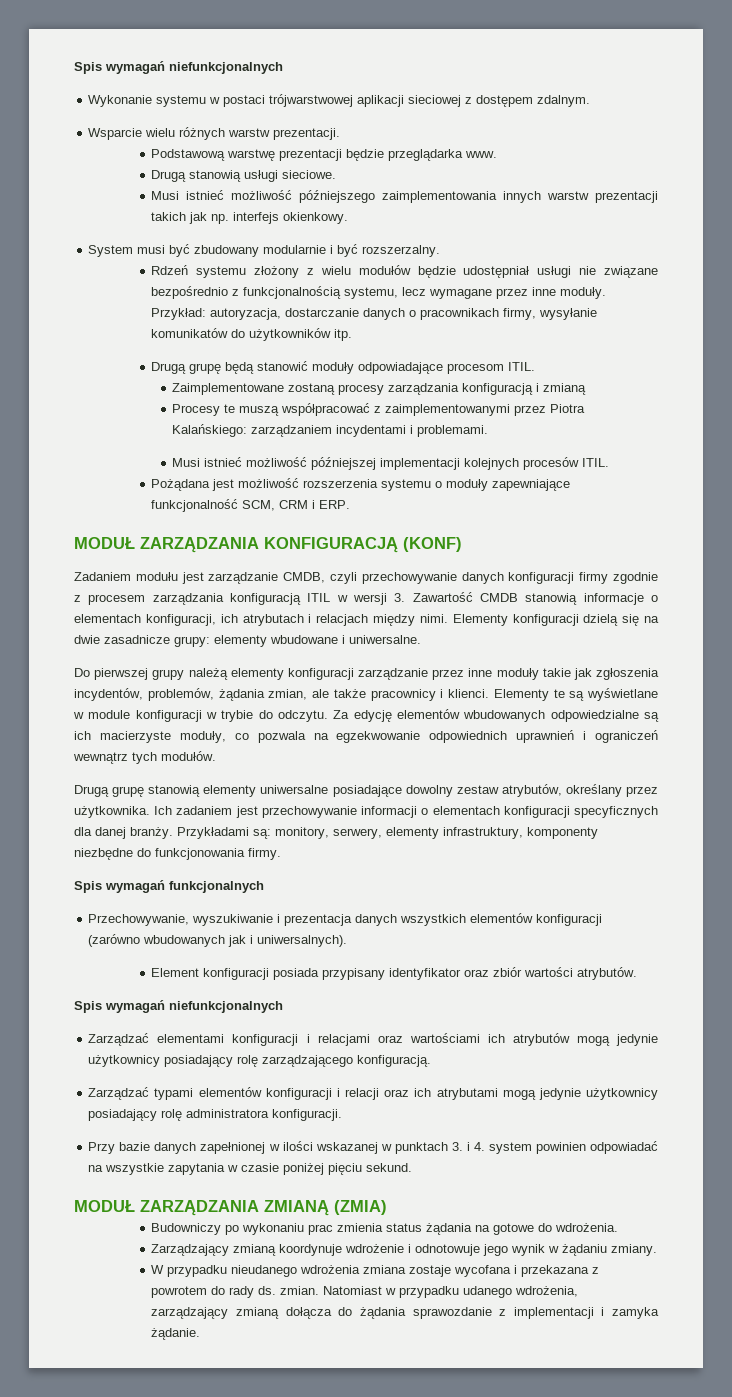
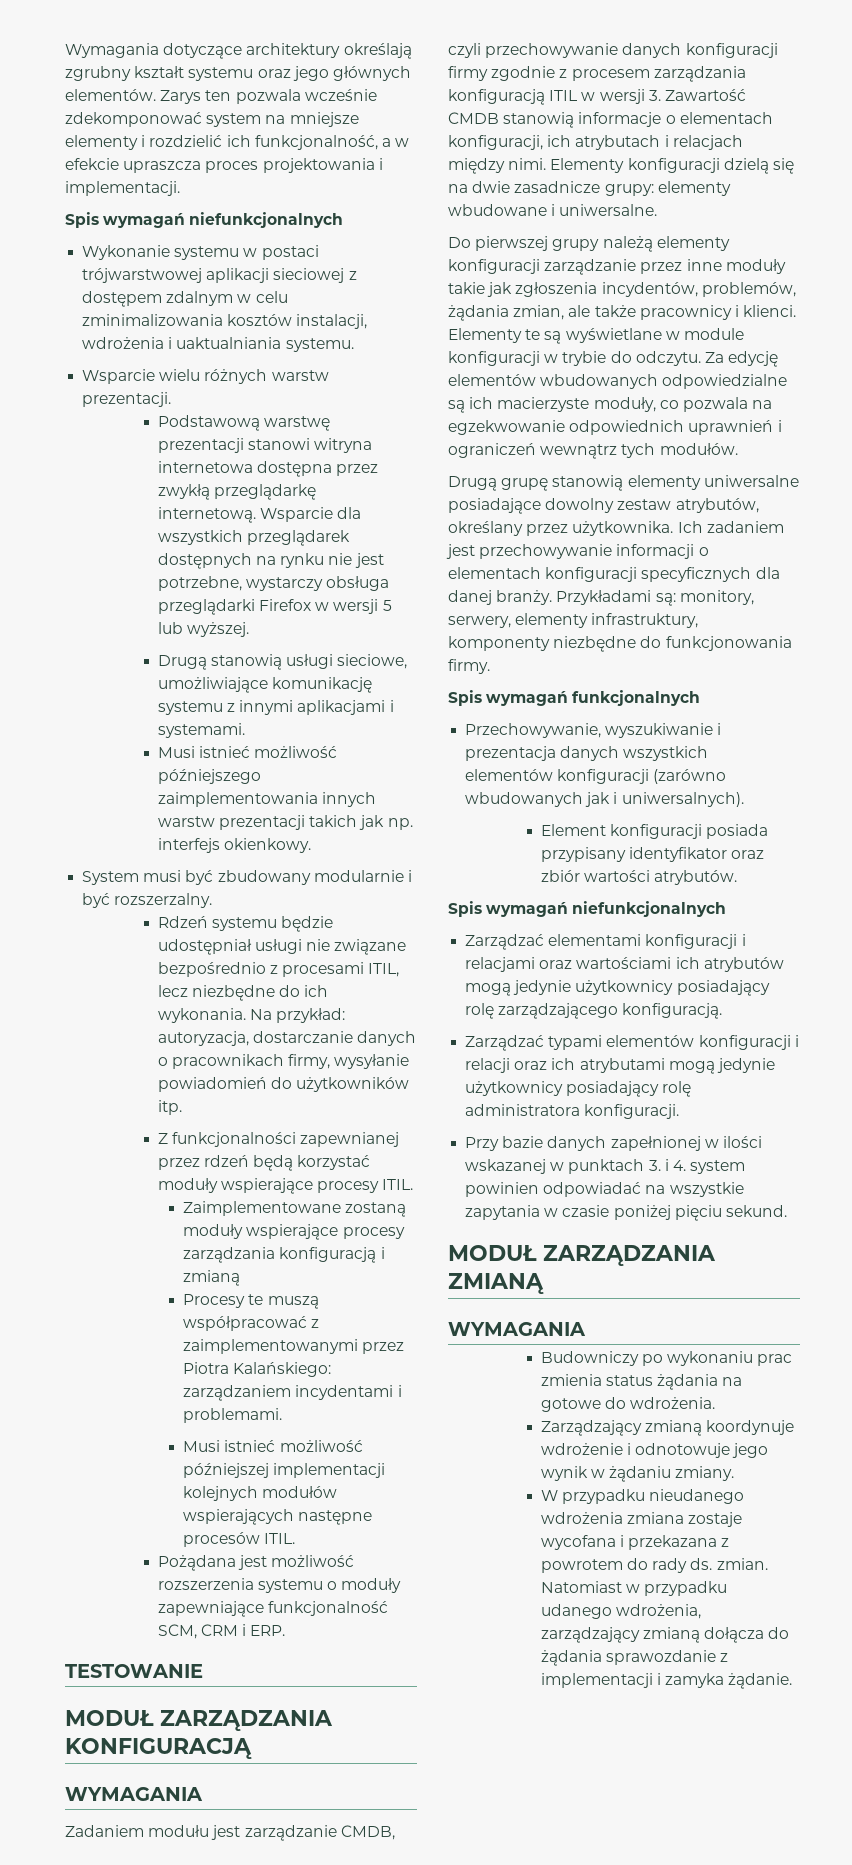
+ Wymagania dotyczące architektury określają zgrubny kształt systemu oraz jego głównych elementów. Zarys ten pozwala wcześnie zdekomponować system na mniejsze elementy i rozdzielić ich funkcjonalność, a w efekcie upraszcza proces projektowania i implementacji.
- Wykonanie systemu w postaci trójwarstwowej aplikacji sieciowej z dostępem zdalnym.
+ Wykonanie systemu w postaci trójwarstwowej aplikacji sieciowej z dostępem zdalnym w celu zminimalizowania kosztów instalacji, wdrożenia i uaktualniania systemu.
- Podstawową warstwę prezentacji będzie przeglądarka www.
- Drugą stanowią usługi sieciowe.
+ Podstawową warstwę prezentacji stanowi witryna internetowa dostępna przez zwykłą przeglądarkę internetową. Wsparcie dla wszystkich przeglądarek dostępnych na rynku nie jest potrzebne, wystarczy obsługa przeglądarki Firefox w wersji 5 lub wyższej.
+ Drugą stanowią usługi sieciowe, umożliwiające komunikację systemu z innymi aplikacjami i systemami.
- Rdzeń systemu złożony z wielu modułów będzie udostępniał usługi nie związane bezpośrednio z funkcjonalnością systemu, lecz wymagane przez inne moduły. Przykład: autoryzacja, dostarczanie danych o pracownikach firmy, wysyłanie komunikatów do użytkowników itp.
+ Rdzeń systemu będzie udostępniał usługi nie związane bezpośrednio z procesami ITIL, lecz niezbędne do ich wykonania. Na przykład: autoryzacja, dostarczanie danych o pracownikach firmy, wysyłanie powiadomień do użytkowników itp.
- Drugą grupę będą stanowić moduły odpowiadające procesom ITIL.
+ Z funkcjonalności zapewnianej przez rdzeń będą korzystać moduły wspierające procesy ITIL.
- Zaimplementowane zostaną procesy zarządzania konfiguracją i zmianą
+ Zaimplementowane zostaną moduły wspierające procesy zarządzania konfiguracją i zmianą
- Musi istnieć możliwość późniejszej implementacji kolejnych procesów ITIL.
+ Musi istnieć możliwość późniejszej implementacji kolejnych modułów wspierających następne procesów ITIL.
+ TESTOWANIE
- MODUŁ ZARZĄDZANIA KONFIGURACJĄ (KONF)
+ MODUŁ ZARZĄDZANIA KONFIGURACJĄ
+ WYMAGANIA
- MODUŁ ZARZĄDZANIA ZMIANĄ (ZMIA)
+ MODUŁ ZARZĄDZANIA ZMIANĄ
+ WYMAGANIA

